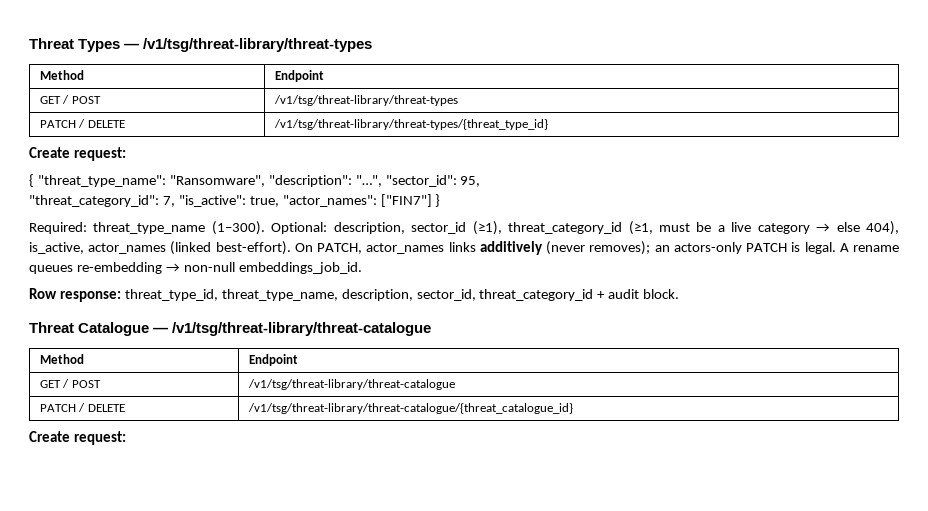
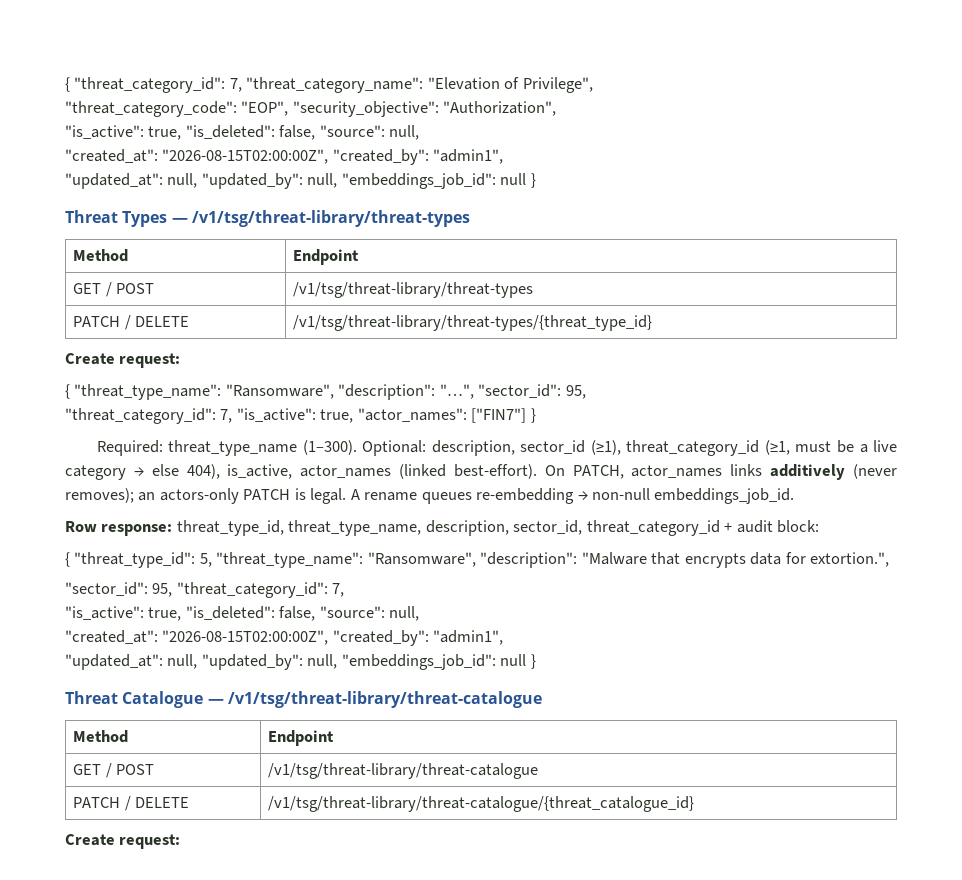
+ { "threat_category_id": 7, "threat_category_name": "Elevation of Privilege",
+ "threat_category_code": "EOP", "security_objective": "Authorization",
+ "is_active": true, "is_deleted": false, "source": null,
+ "created_at": "2026-08-15T02:00:00Z", "created_by": "admin1",
+ "updated_at": null, "updated_by": null, "embeddings_job_id": null }
- Row response: threat_type_id, threat_type_name, description, sector_id, threat_category_id + audit block.
+ Row response: threat_type_id, threat_type_name, description, sector_id, threat_category_id + audit block:
+ { "threat_type_id": 5, "threat_type_name": "Ransomware", "description": "Malware that encrypts data for extortion.",
+ "sector_id": 95, "threat_category_id": 7,
+ "is_active": true, "is_deleted": false, "source": null,
+ "created_at": "2026-08-15T02:00:00Z", "created_by": "admin1",
+ "updated_at": null, "updated_by": null, "embeddings_job_id": null }

